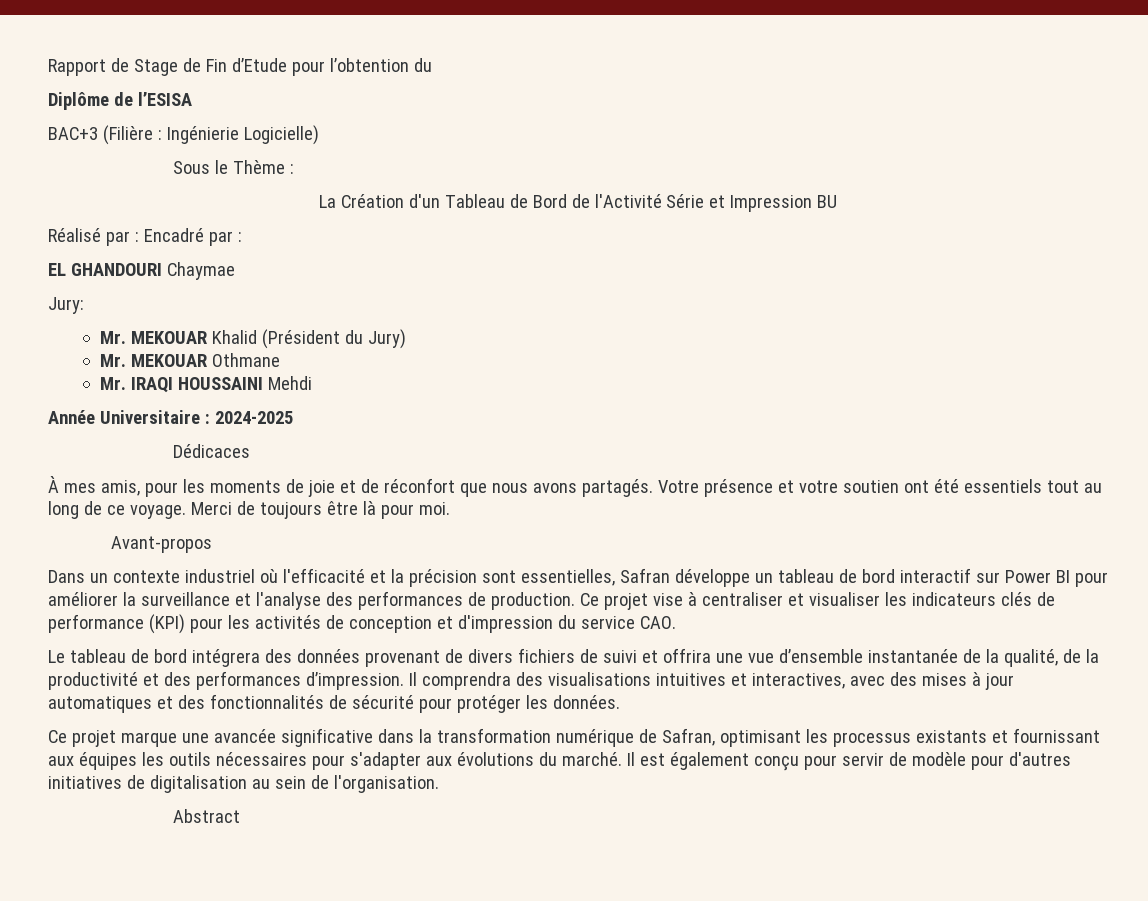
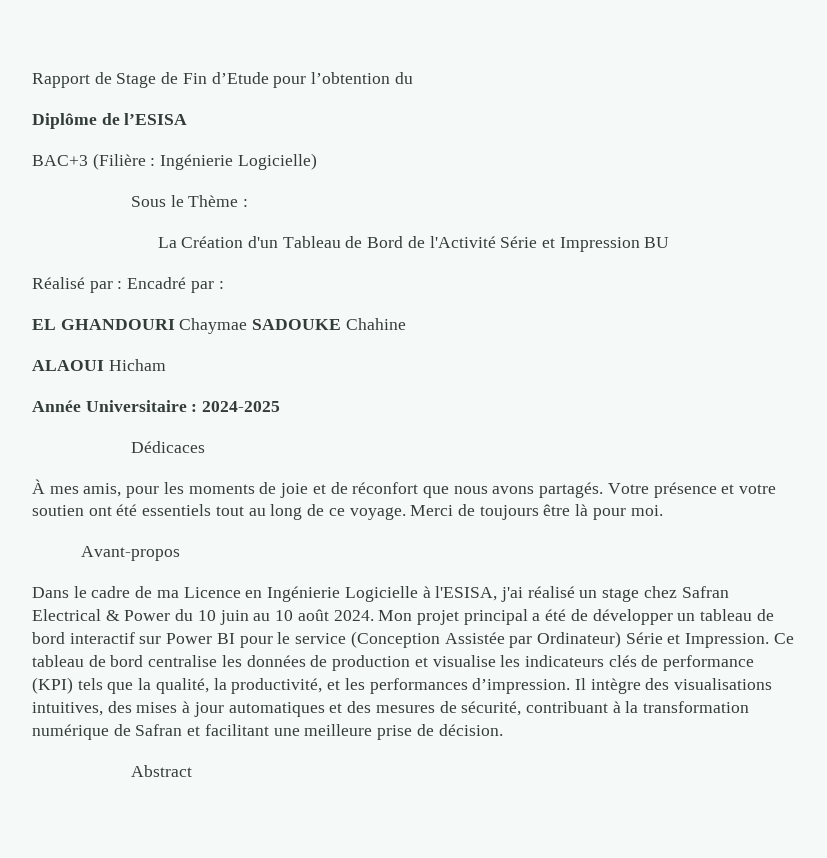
- EL GHANDOURI Chaymae
- Jury:
- Mr. MEKOUAR Khalid (Président du Jury)
- Mr. MEKOUAR Othmane
- Mr. IRAQI HOUSSAINI Mehdi
+ EL GHANDOURI Chaymae SADOUKE Chahine
+ ALAOUI Hicham
- Dans un contexte industriel où l'efficacité et la précision sont essentielles, Safran développe un tableau de bord interactif sur Power BI pour améliorer la surveillance et l'analyse des performances de production. Ce projet vise à centraliser et visualiser les indicateurs clés de performance (KPI) pour les activités de conception et d'impression du service CAO.
- Le tableau de bord intégrera des données provenant de divers fichiers de suivi et offrira une vue d’ensemble instantanée de la qualité, de la productivité et des performances d’impression.
+ Dans le cadre de ma Licence en Ingénierie Logicielle à l'ESISA, j'ai réalisé un stage chez Safran Electrical & Power du 10 juin au 10 août 2024. Mon projet principal a été de développer un tableau de bord interactif sur Power BI pour le service (Conception Assistée par Ordinateur) Série et Impression. Ce tableau de bord centralise les données de production et visualise les indicateurs clés de performance (KPI) tels que la qualité, la productivité, et les performances d’impression.
- Il comprendra des visualisations intuitives et interactives, avec des mises à jour automatiques et des fonctionnalités de sécurité pour protéger les données.
- Ce projet marque une avancée significative dans la transformation numérique de Safran, optimisant les processus existants et fournissant aux équipes les outils nécessaires pour s'adapter aux évolutions du marché. Il est également conçu pour servir de modèle pour d'autres initiatives de digitalisation au sein de l'organisation.
+ Il intègre des visualisations intuitives, des mises à jour automatiques et des mesures de sécurité, contribuant à la transformation numérique de Safran et facilitant une meilleure prise de décision.

